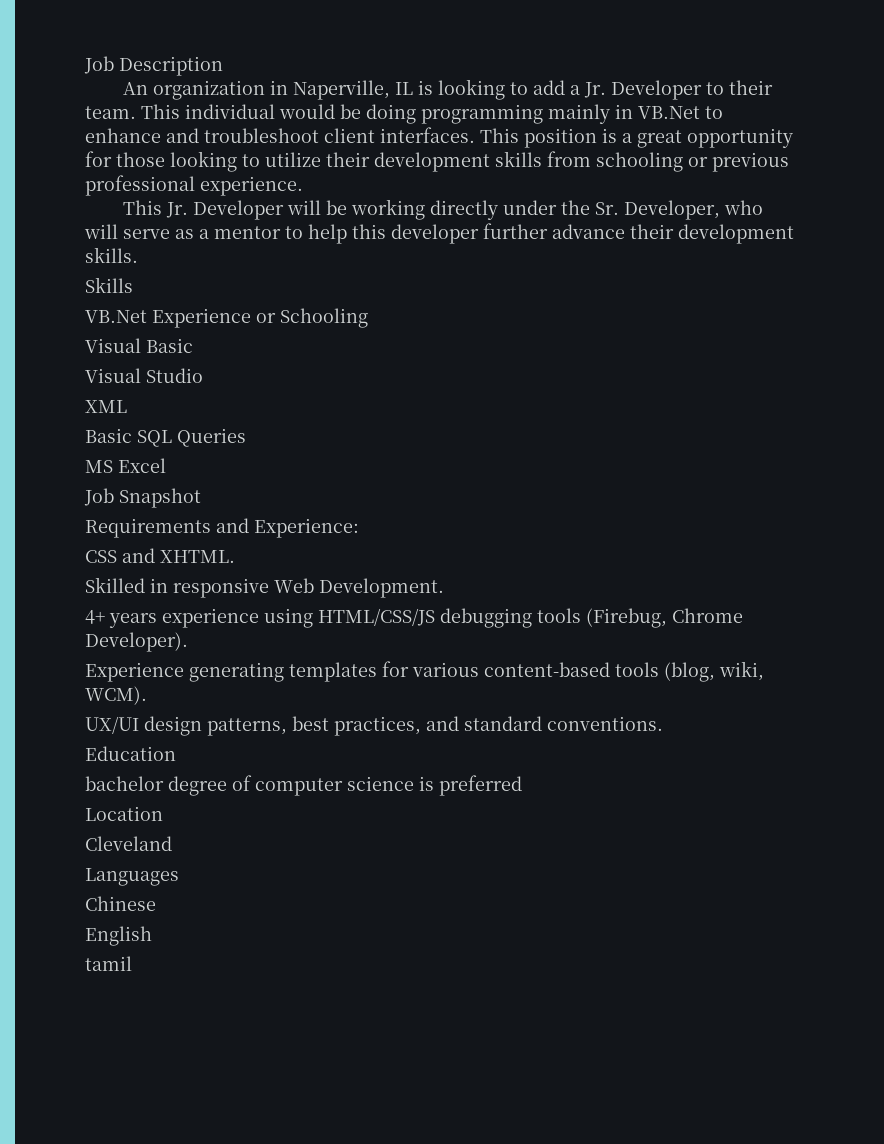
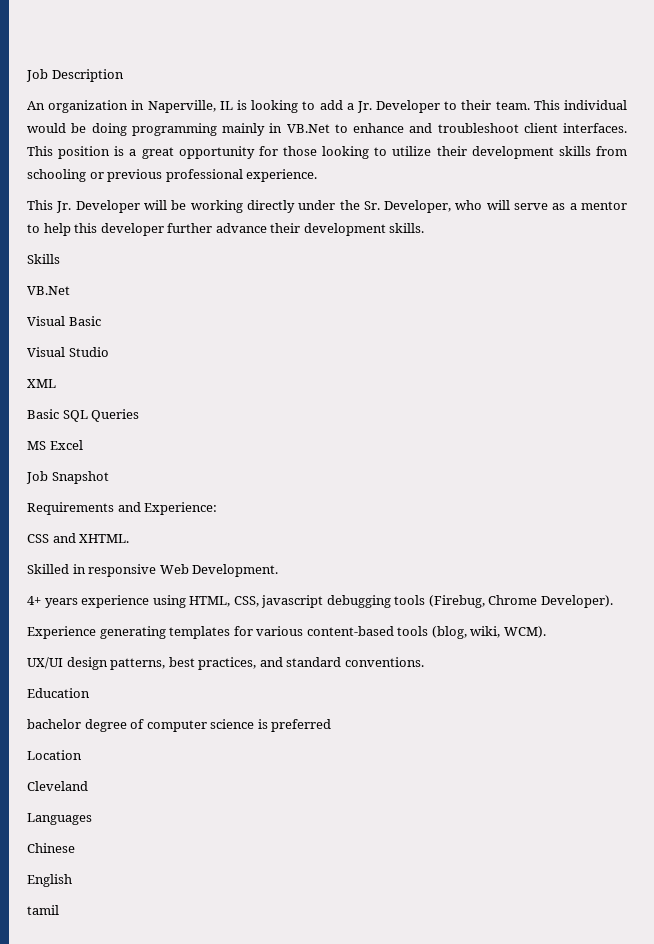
  Skills
- VB.Net Experience or Schooling
+ VB.Net
- 4+ years experience using HTML/CSS/JS debugging tools (Firebug, Chrome Developer).
+ 4+ years experience using HTML, CSS, javascript debugging tools (Firebug, Chrome Developer).

